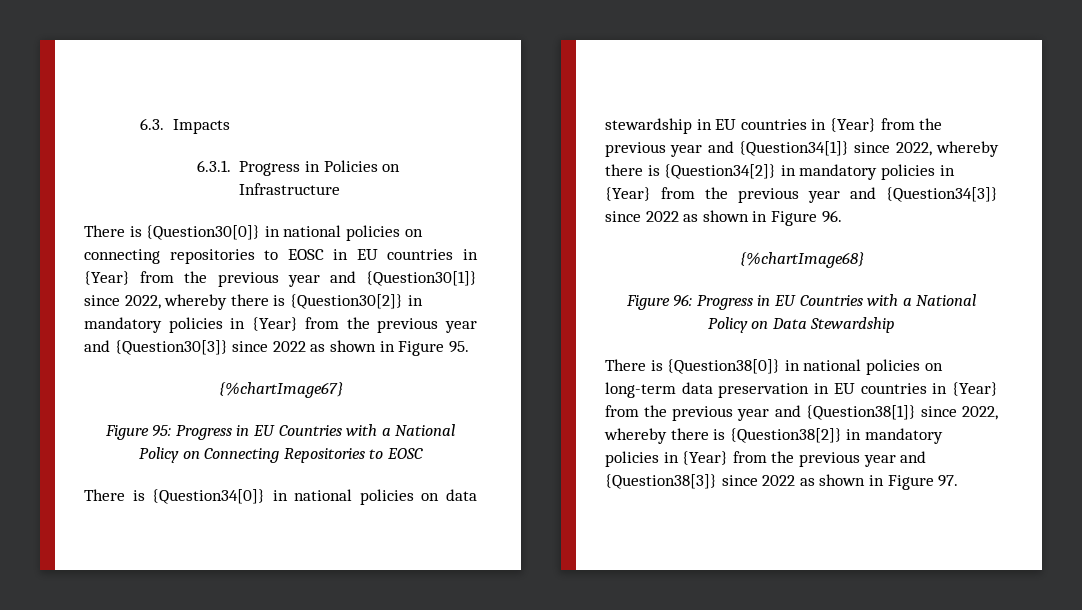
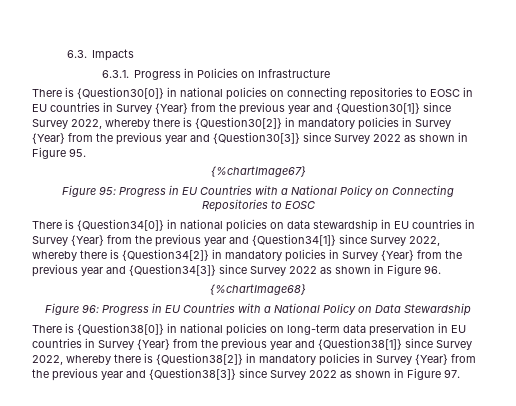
- There is {Question30[0]} in national policies on connecting repositories to EOSC in EU countries in {Year} from the previous year and {Question30[1]} since 2022, whereby there is {Question30[2]} in mandatory policies in {Year} from the previous year and {Question30[3]} since 2022 as shown in Figure 95.
+ There is {Question30[0]} in national policies on connecting repositories to EOSC in EU countries in Survey {Year} from the previous year and {Question30[1]} since Survey 2022, whereby there is {Question30[2]} in mandatory policies in Survey {Year} from the previous year and {Question30[3]} since Survey 2022 as shown in Figure 95.
- There is {Question34[0]} in national policies on data stewardship in EU countries in {Year} from the previous year and {Question34[1]} since 2022, whereby there is {Question34[2]} in mandatory policies in {Year} from the previous year and {Question34[3]} since 2022 as shown in Figure 96.
+ There is {Question34[0]} in national policies on data stewardship in EU countries in Survey {Year} from the previous year and {Question34[1]} since Survey 2022, whereby there is {Question34[2]} in mandatory policies in Survey {Year} from the previous year and {Question34[3]} since Survey 2022 as shown in Figure 96.
- There is {Question38[0]} in national policies on long-term data preservation in EU countries in {Year} from the previous year and {Question38[1]} since 2022, whereby there is {Question38[2]} in mandatory policies in {Year} from the previous year and {Question38[3]} since 2022 as shown in Figure 97.
+ There is {Question38[0]} in national policies on long-term data preservation in EU countries in Survey {Year} from the previous year and {Question38[1]} since Survey 2022, whereby there is {Question38[2]} in mandatory policies in Survey {Year} from the previous year and {Question38[3]} since Survey 2022 as shown in Figure 97.

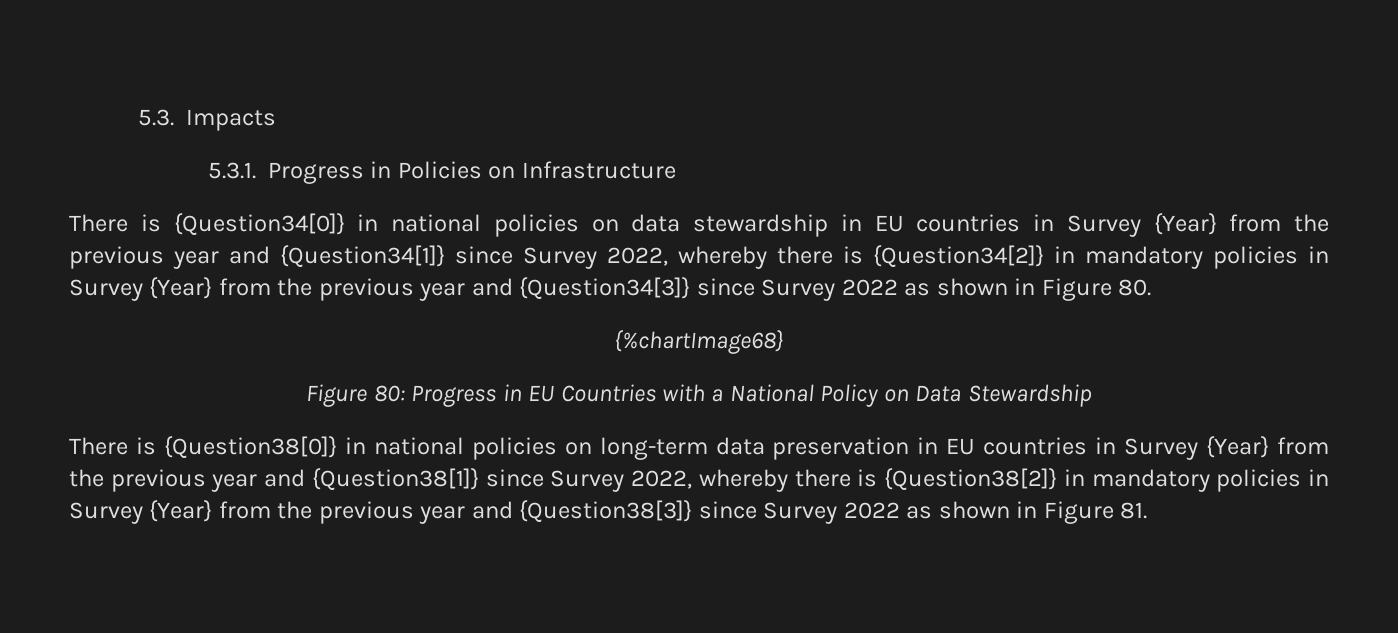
- 6.3. Impacts
+ 5.3. Impacts
- 6.3.1. Progress in Policies on Infrastructure
+ 5.3.1. Progress in Policies on Infrastructure
- There is {Question30[0]} in national policies on connecting repositories to EOSC in EU countries in Survey {Year} from the previous year and {Question30[1]} since Survey 2022, whereby there is {Question30[2]} in mandatory policies in Survey {Year} from the previous year and {Question30[3]} since Survey 2022 as shown in Figure 95.
- {%chartImage67}
- Figure 95: Progress in EU Countries with a National Policy on Connecting Repositories to EOSC
- There is {Question34[0]} in national policies on data stewardship in EU countries in Survey {Year} from the previous year and {Question34[1]} since Survey 2022, whereby there is {Question34[2]} in mandatory policies in Survey {Year} from the previous year and {Question34[3]} since Survey 2022 as shown in Figure 96.
+ There is {Question34[0]} in national policies on data stewardship in EU countries in Survey {Year} from the previous year and {Question34[1]} since Survey 2022, whereby there is {Question34[2]} in mandatory policies in Survey {Year} from the previous year and {Question34[3]} since Survey 2022 as shown in Figure 80.
- Figure 96: Progress in EU Countries with a National Policy on Data Stewardship
+ Figure 80: Progress in EU Countries with a National Policy on Data Stewardship
- There is {Question38[0]} in national policies on long-term data preservation in EU countries in Survey {Year} from the previous year and {Question38[1]} since Survey 2022, whereby there is {Question38[2]} in mandatory policies in Survey {Year} from the previous year and {Question38[3]} since Survey 2022 as shown in Figure 97.
+ There is {Question38[0]} in national policies on long-term data preservation in EU countries in Survey {Year} from the previous year and {Question38[1]} since Survey 2022, whereby there is {Question38[2]} in mandatory policies in Survey {Year} from the previous year and {Question38[3]} since Survey 2022 as shown in Figure 81.

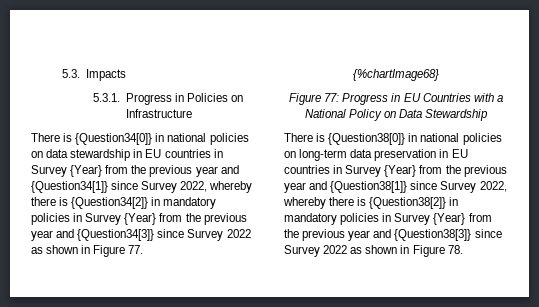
- There is {Question34[0]} in national policies on data stewardship in EU countries in Survey {Year} from the previous year and {Question34[1]} since Survey 2022, whereby there is {Question34[2]} in mandatory policies in Survey {Year} from the previous year and {Question34[3]} since Survey 2022 as shown in Figure 80.
+ There is {Question34[0]} in national policies on data stewardship in EU countries in Survey {Year} from the previous year and {Question34[1]} since Survey 2022, whereby there is {Question34[2]} in mandatory policies in Survey {Year} from the previous year and {Question34[3]} since Survey 2022 as shown in Figure 77.
- Figure 80: Progress in EU Countries with a National Policy on Data Stewardship
+ Figure 77: Progress in EU Countries with a National Policy on Data Stewardship
- There is {Question38[0]} in national policies on long-term data preservation in EU countries in Survey {Year} from the previous year and {Question38[1]} since Survey 2022, whereby there is {Question38[2]} in mandatory policies in Survey {Year} from the previous year and {Question38[3]} since Survey 2022 as shown in Figure 81.
+ There is {Question38[0]} in national policies on long-term data preservation in EU countries in Survey {Year} from the previous year and {Question38[1]} since Survey 2022, whereby there is {Question38[2]} in mandatory policies in Survey {Year} from the previous year and {Question38[3]} since Survey 2022 as shown in Figure 78.

